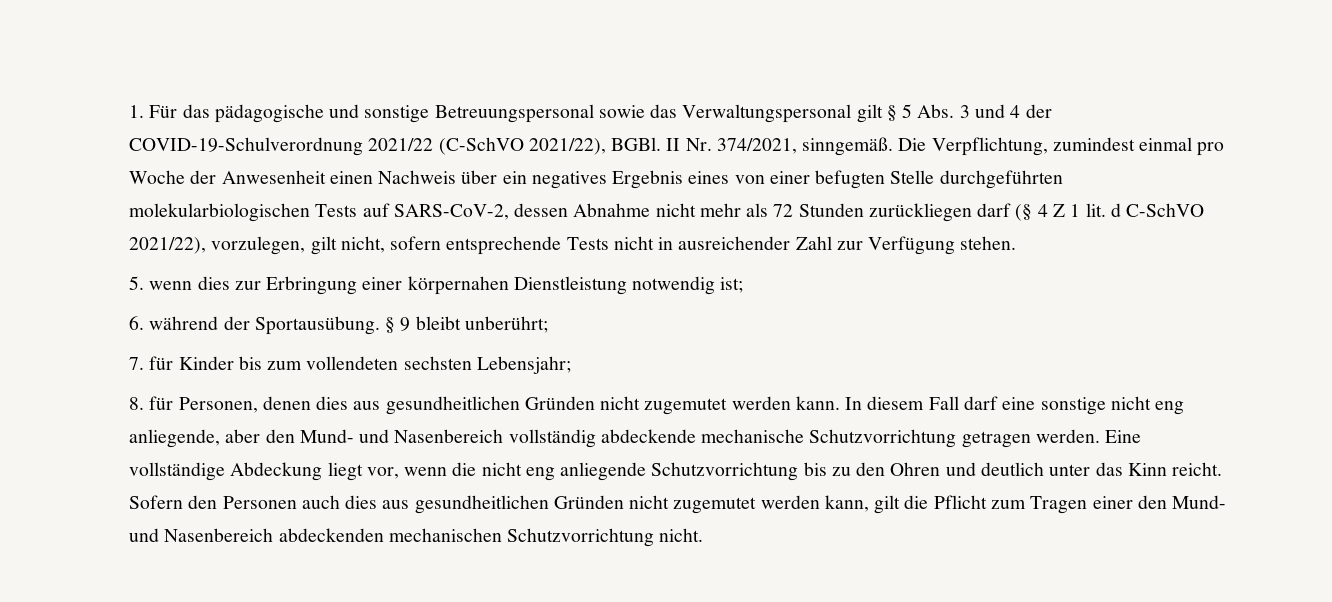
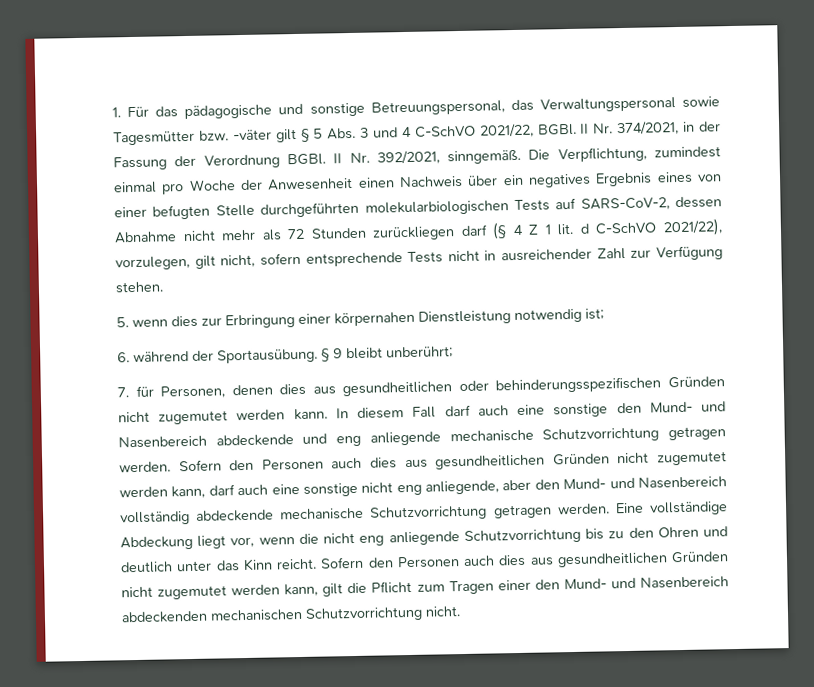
- 1. Für das pädagogische und sonstige Betreuungspersonal sowie das Verwaltungspersonal gilt § 5 Abs. 3 und 4 der COVID-19-Schulverordnung 2021/22 (C-SchVO 2021/22), BGBl. II Nr. 374/2021, sinngemäß.
+ 1. Für das pädagogische und sonstige Betreuungspersonal, das Verwaltungspersonal sowie Tagesmütter bzw. -väter gilt § 5 Abs. 3 und 4 C-SchVO 2021/22, BGBl. II Nr. 374/2021, in der Fassung der Verordnung BGBl. II Nr. 392/2021, sinngemäß.
- 7. für Kinder bis zum vollendeten sechsten Lebensjahr;
- 8. für Personen, denen dies aus gesundheitlichen Gründen nicht zugemutet werden kann.
+ 7. für Personen, denen dies aus gesundheitlichen oder behinderungsspezifischen Gründen nicht zugemutet werden kann.
- In diesem Fall darf eine sonstige nicht eng anliegende, aber den Mund- und Nasenbereich vollständig abdeckende mechanische Schutzvorrichtung getragen werden.
+ In diesem Fall darf auch eine sonstige den Mund- und Nasenbereich abdeckende und eng anliegende mechanische Schutzvorrichtung getragen werden. Sofern den Personen auch dies aus gesundheitlichen Gründen nicht zugemutet werden kann, darf auch eine sonstige nicht eng anliegende, aber den Mund- und Nasenbereich vollständig abdeckende mechanische Schutzvorrichtung getragen werden.

